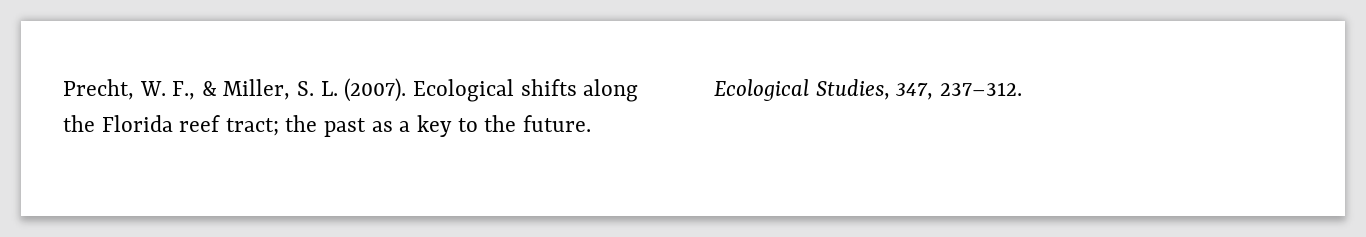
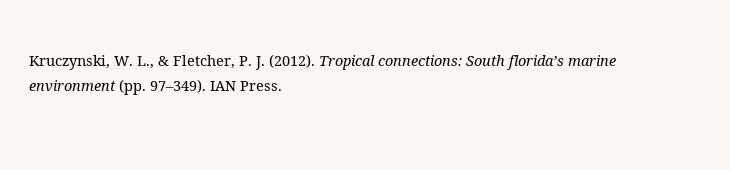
- Precht, W. F., & Miller, S. L. (2007). Ecological shifts along the Florida reef tract; the past as a key to the future. Ecological Studies, 347, 237–312.
+ Kruczynski, W. L., & Fletcher, P. J. (2012). Tropical connections: South florida’s marine environment (pp. 97–349). IAN Press.

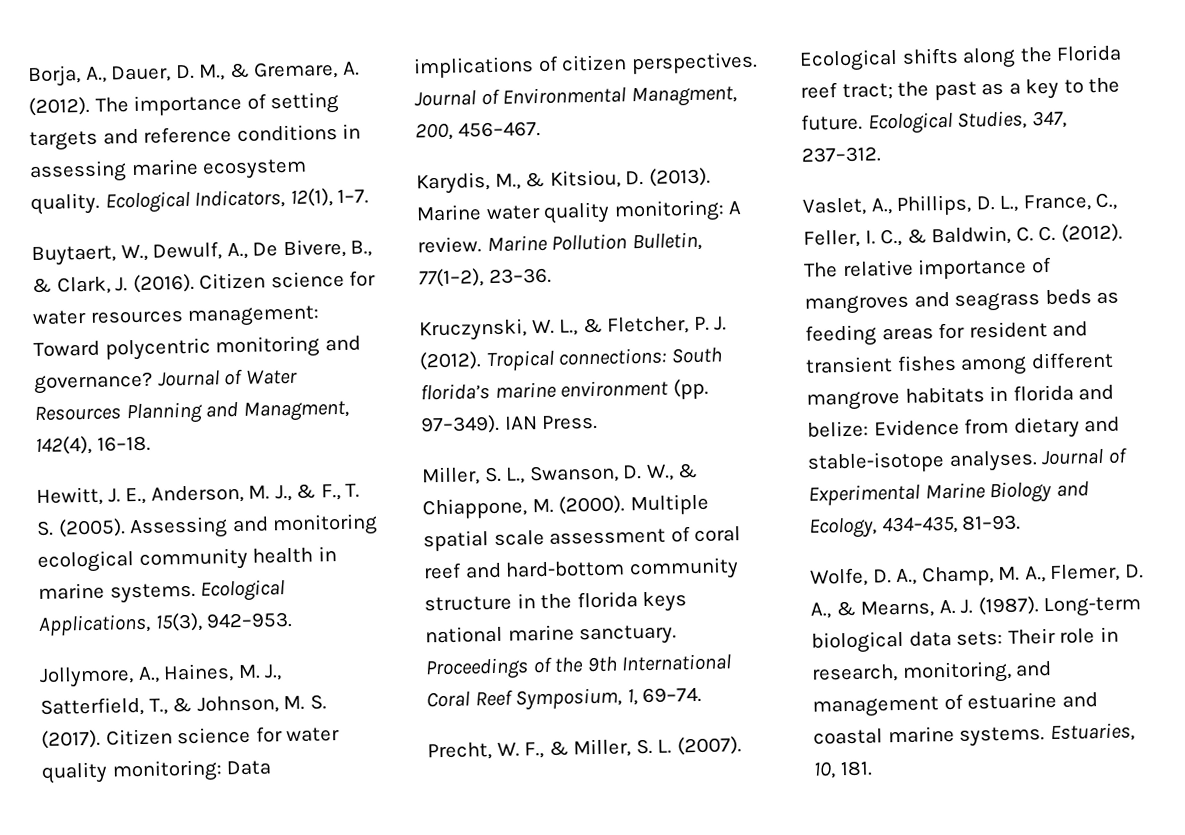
+ Borja, A., Dauer, D. M., & Gremare, A. (2012). The importance of setting targets and reference conditions in assessing marine ecosystem quality. Ecological Indicators, 12(1), 1–7.
+ Buytaert, W., Dewulf, A., De Bivere, B., & Clark, J. (2016). Citizen science for water resources management: Toward polycentric monitoring and governance? Journal of Water Resources Planning and Managment, 142(4), 16–18.
+ Hewitt, J. E., Anderson, M. J., & F., T. S. (2005). Assessing and monitoring ecological community health in marine systems. Ecological Applications, 15(3), 942–953.
+ Jollymore, A., Haines, M. J., Satterfield, T., & Johnson, M. S. (2017). Citizen science for water quality monitoring: Data implications of citizen perspectives. Journal of Environmental Managment, 200, 456–467.
+ Karydis, M., & Kitsiou, D. (2013). Marine water quality monitoring: A review. Marine Pollution Bulletin, 77(1–2), 23–36.
+ Miller, S. L., Swanson, D. W., & Chiappone, M. (2000). Multiple spatial scale assessment of coral reef and hard-bottom community structure in the florida keys national marine sanctuary. Proceedings of the 9th International Coral Reef Symposium, 1, 69–74.
+ Precht, W. F., & Miller, S. L. (2007). Ecological shifts along the Florida reef tract; the past as a key to the future. Ecological Studies, 347, 237–312.
+ Vaslet, A., Phillips, D. L., France, C., Feller, I. C., & Baldwin, C. C. (2012). The relative importance of mangroves and seagrass beds as feeding areas for resident and transient fishes among different mangrove habitats in florida and belize: Evidence from dietary and stable-isotope analyses. Journal of Experimental Marine Biology and Ecology, 434–435, 81–93.
+ Wolfe, D. A., Champ, M. A., Flemer, D. A., & Mearns, A. J. (1987). Long-term biological data sets: Their role in research, monitoring, and management of estuarine and coastal marine systems. Estuaries, 10, 181.

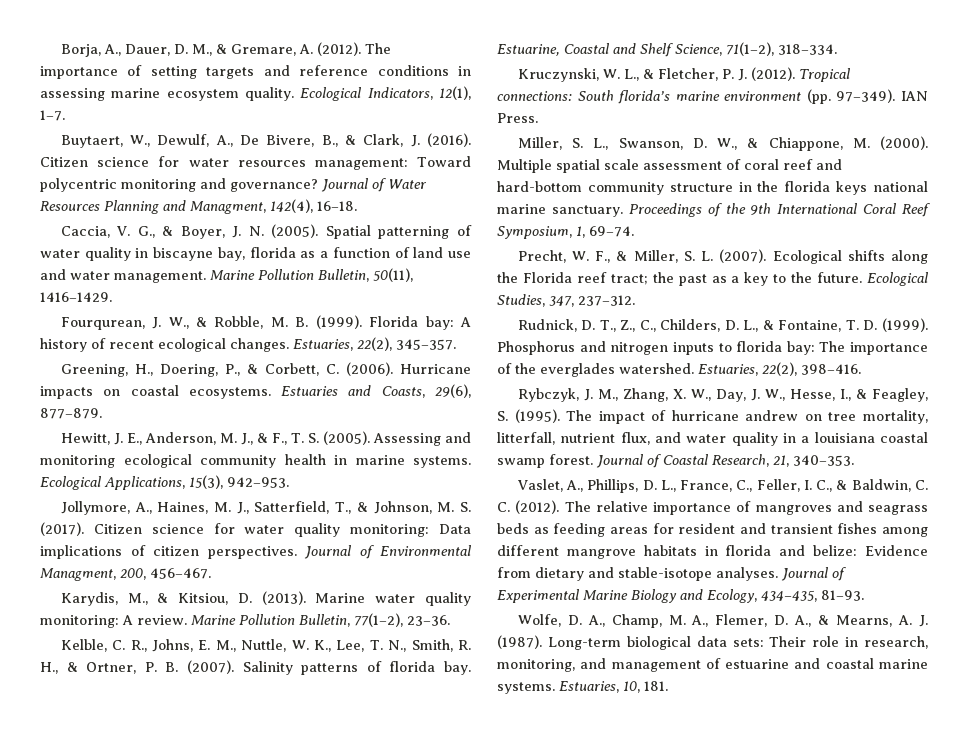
+ Caccia, V. G., & Boyer, J. N. (2005). Spatial patterning of water quality in biscayne bay, florida as a function of land use and water management. Marine Pollution Bulletin, 50(11), 1416–1429.
+ Fourqurean, J. W., & Robble, M. B. (1999). Florida bay: A history of recent ecological changes. Estuaries, 22(2), 345–357.
+ Greening, H., Doering, P., & Corbett, C. (2006). Hurricane impacts on coastal ecosystems. Estuaries and Coasts, 29(6), 877–879.
+ Kelble, C. R., Johns, E. M., Nuttle, W. K., Lee, T. N., Smith, R. H., & Ortner, P. B. (2007). Salinity patterns of florida bay. Estuarine, Coastal and Shelf Science, 71(1–2), 318–334.
+ Rudnick, D. T., Z., C., Childers, D. L., & Fontaine, T. D. (1999). Phosphorus and nitrogen inputs to florida bay: The importance of the everglades watershed. Estuaries, 22(2), 398–416.
+ Rybczyk, J. M., Zhang, X. W., Day, J. W., Hesse, I., & Feagley, S. (1995). The impact of hurricane andrew on tree mortality, litterfall, nutrient flux, and water quality in a louisiana coastal swamp forest. Journal of Coastal Research, 21, 340–353.

